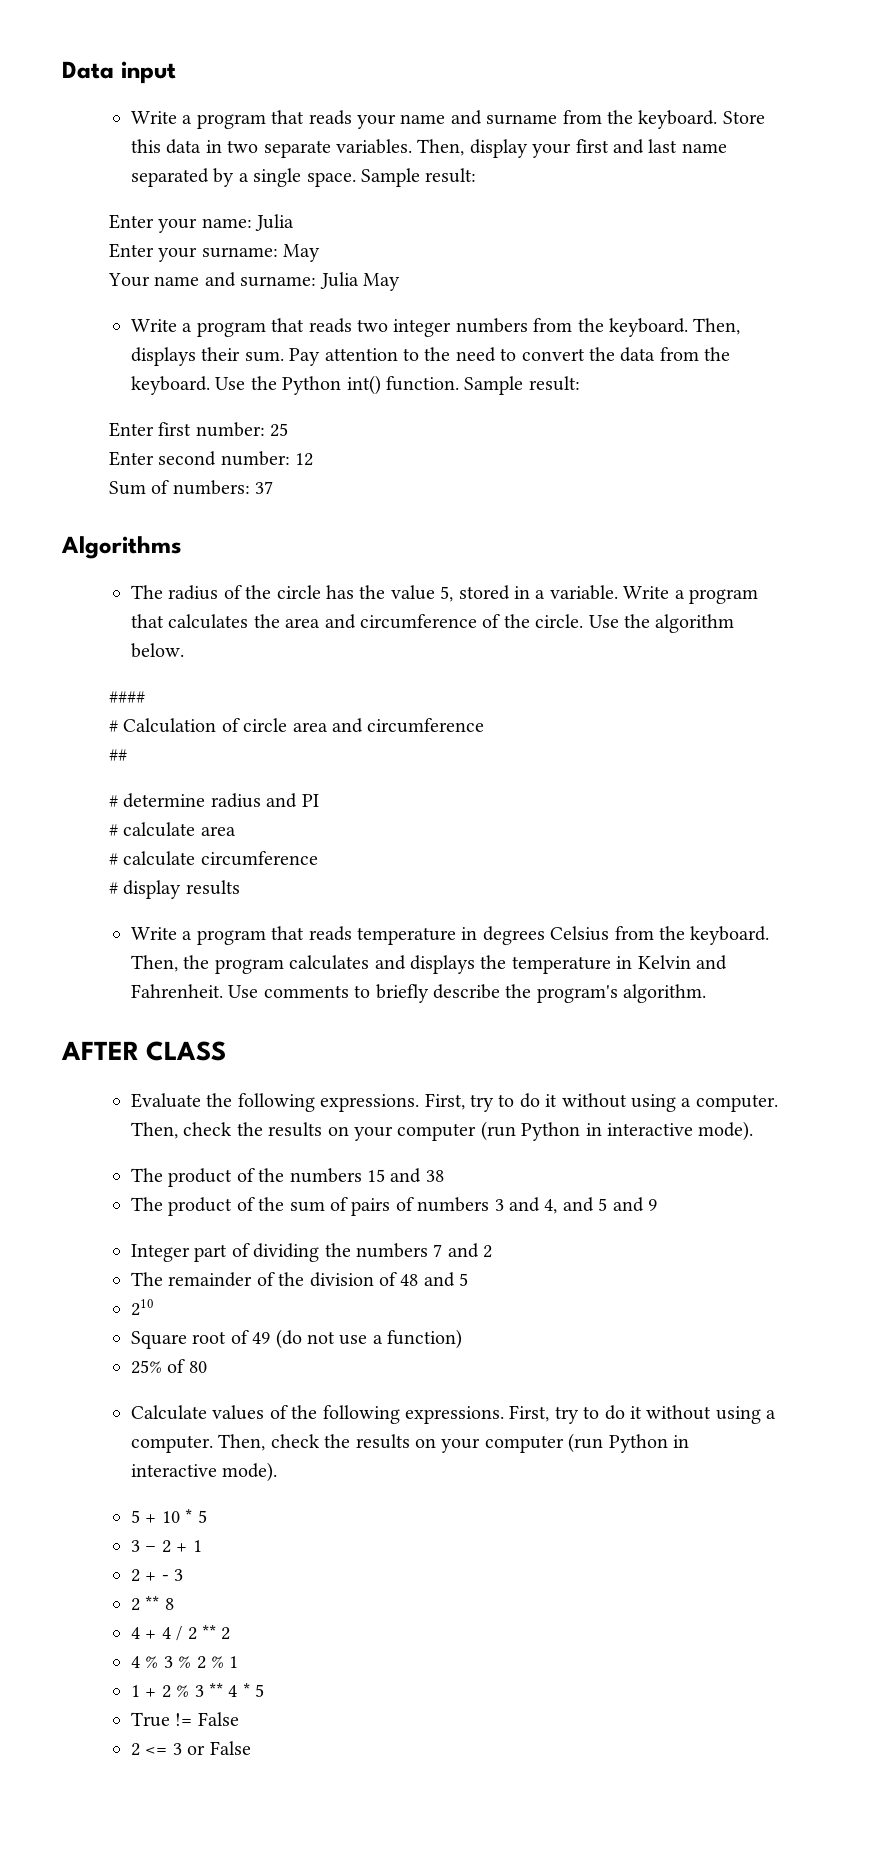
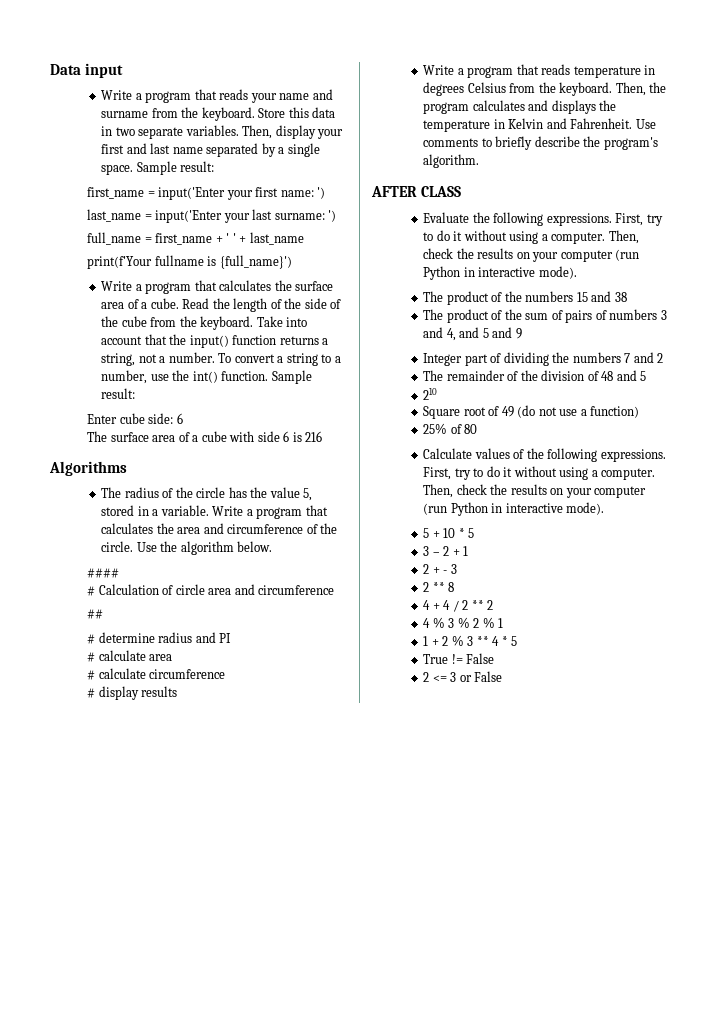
- Enter your name: Julia
- Enter your surname: May
- Your name and surname: Julia May
- Write a program that reads two integer numbers from the keyboard. Then, displays their sum. Pay attention to the need to convert the data from the keyboard. Use the Python int() function.
+ first_name = input('Enter your first name: ')
+ last_name = input('Enter your last surname: ')
+ full_name = first_name + ' ' + last_name
+ print(f'Your fullname is {full_name}')
+ Write a program that calculates the surface area of a cube. Read the length of the side of the cube from the keyboard. Take into account that the input() function returns a string, not a number. To convert a string to a number, use the int() function.
- Enter first number: 25
- Enter second number: 12
- Sum of numbers: 37
+ Enter cube side: 6
+ The surface area of a cube with side 6 is 216

